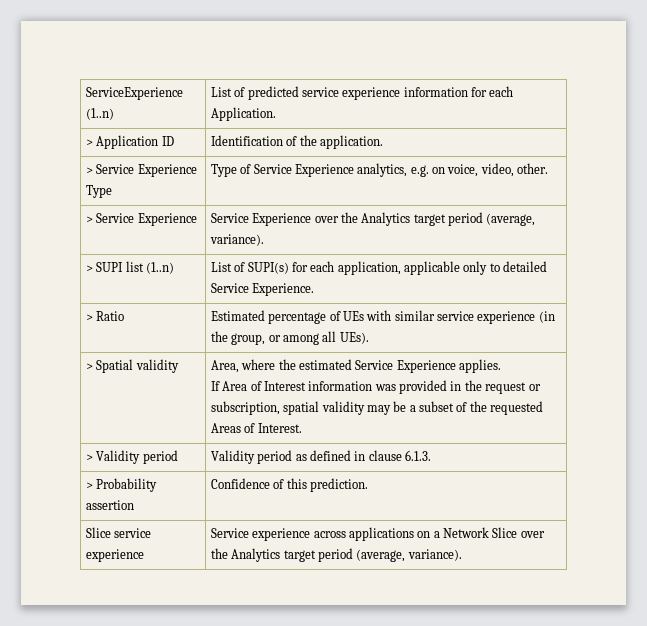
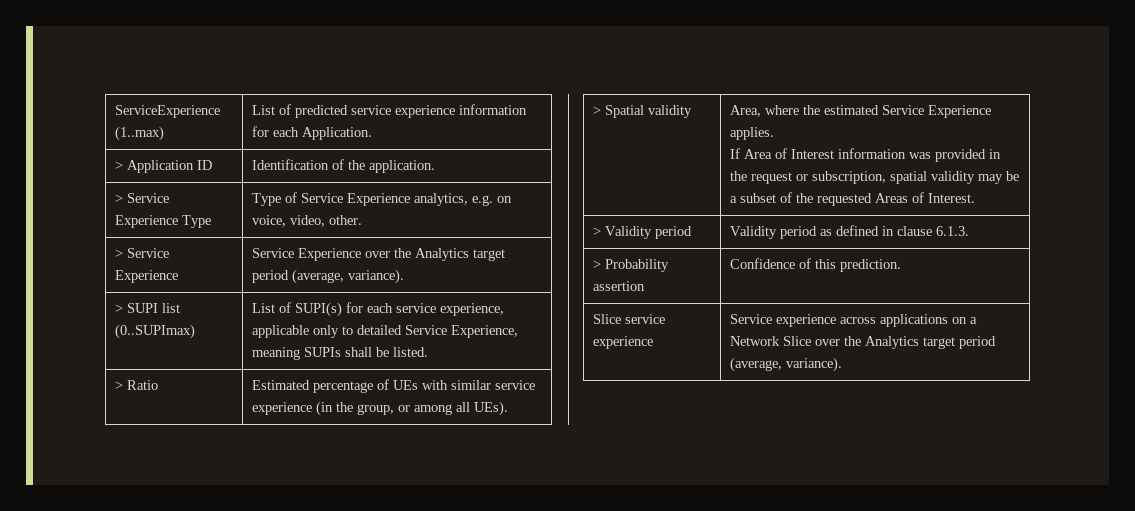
- ServiceExperience (1..n) | List of predicted service experience information for each Application.
+ ServiceExperience (1..max) | List of predicted service experience information for each Application.
- > SUPI list (1..n) | List of SUPI(s) for each application, applicable only to detailed Service Experience.
+ > SUPI list (0..SUPImax) | List of SUPI(s) for each service experience, applicable only to detailed Service Experience, meaning SUPIs shall be listed.

